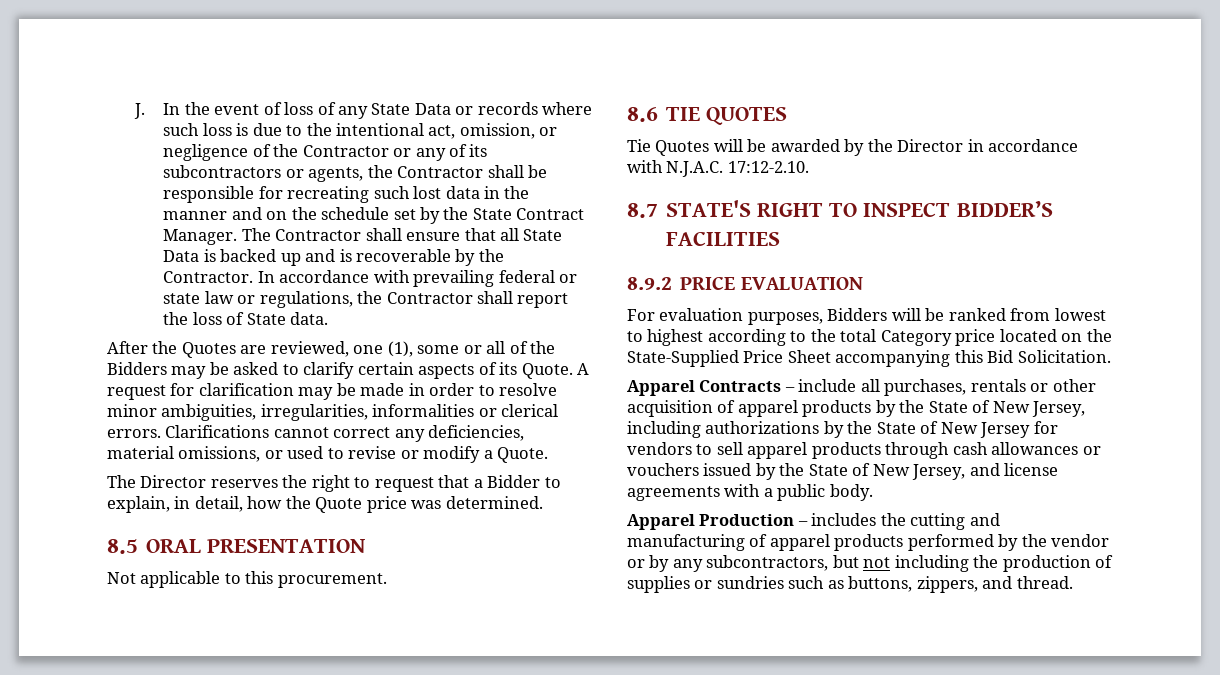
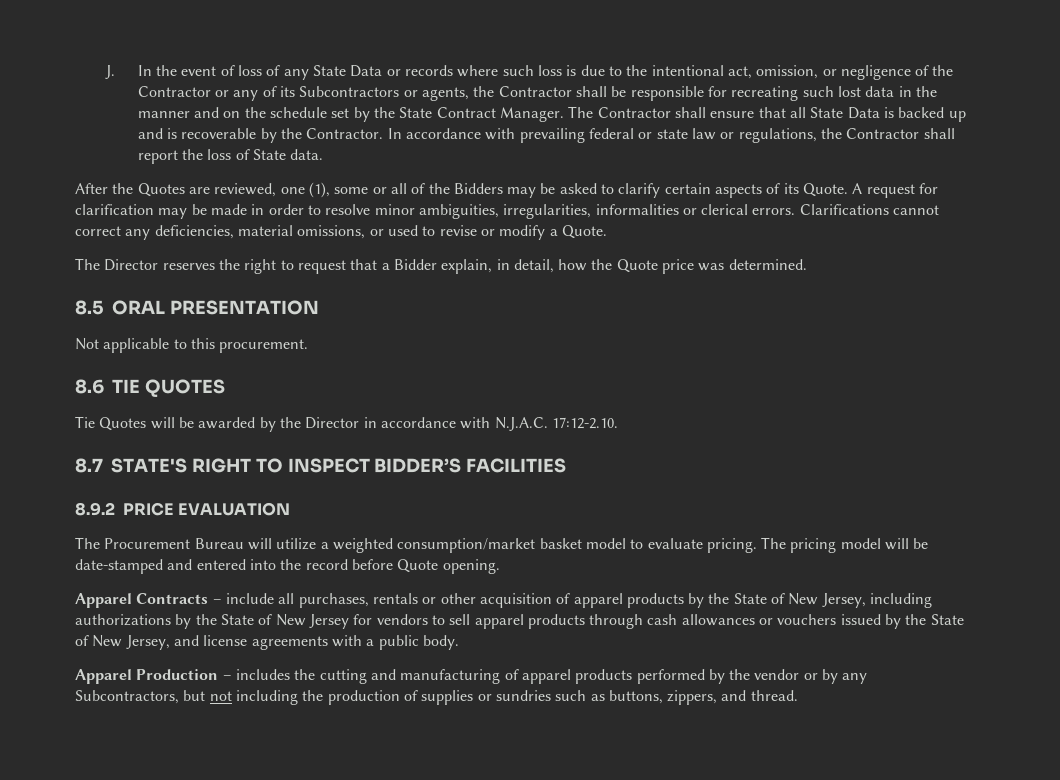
- J. In the event of loss of any State Data or records where such loss is due to the intentional act, omission, or negligence of the Contractor or any of its subcontractors or agents, the Contractor shall be responsible for recreating such lost data in the manner and on the schedule set by the State Contract Manager.
+ J. In the event of loss of any State Data or records where such loss is due to the intentional act, omission, or negligence of the Contractor or any of its Subcontractors or agents, the Contractor shall be responsible for recreating such lost data in the manner and on the schedule set by the State Contract Manager.
- The Director reserves the right to request that a Bidder to explain, in detail, how the Quote price was determined.
+ The Director reserves the right to request that a Bidder explain, in detail, how the Quote price was determined.
- For evaluation purposes, Bidders will be ranked from lowest to highest according to the total Category price located on the State-Supplied Price Sheet accompanying this Bid Solicitation.
+ The Procurement Bureau will utilize a weighted consumption/market basket model to evaluate pricing. The pricing model will be date-stamped and entered into the record before Quote opening.
- Apparel Production – includes the cutting and manufacturing of apparel products performed by the vendor or by any subcontractors, but not including the production of supplies or sundries such as buttons, zippers, and thread.
+ Apparel Production – includes the cutting and manufacturing of apparel products performed by the vendor or by any Subcontractors, but not including the production of supplies or sundries such as buttons, zippers, and thread.

